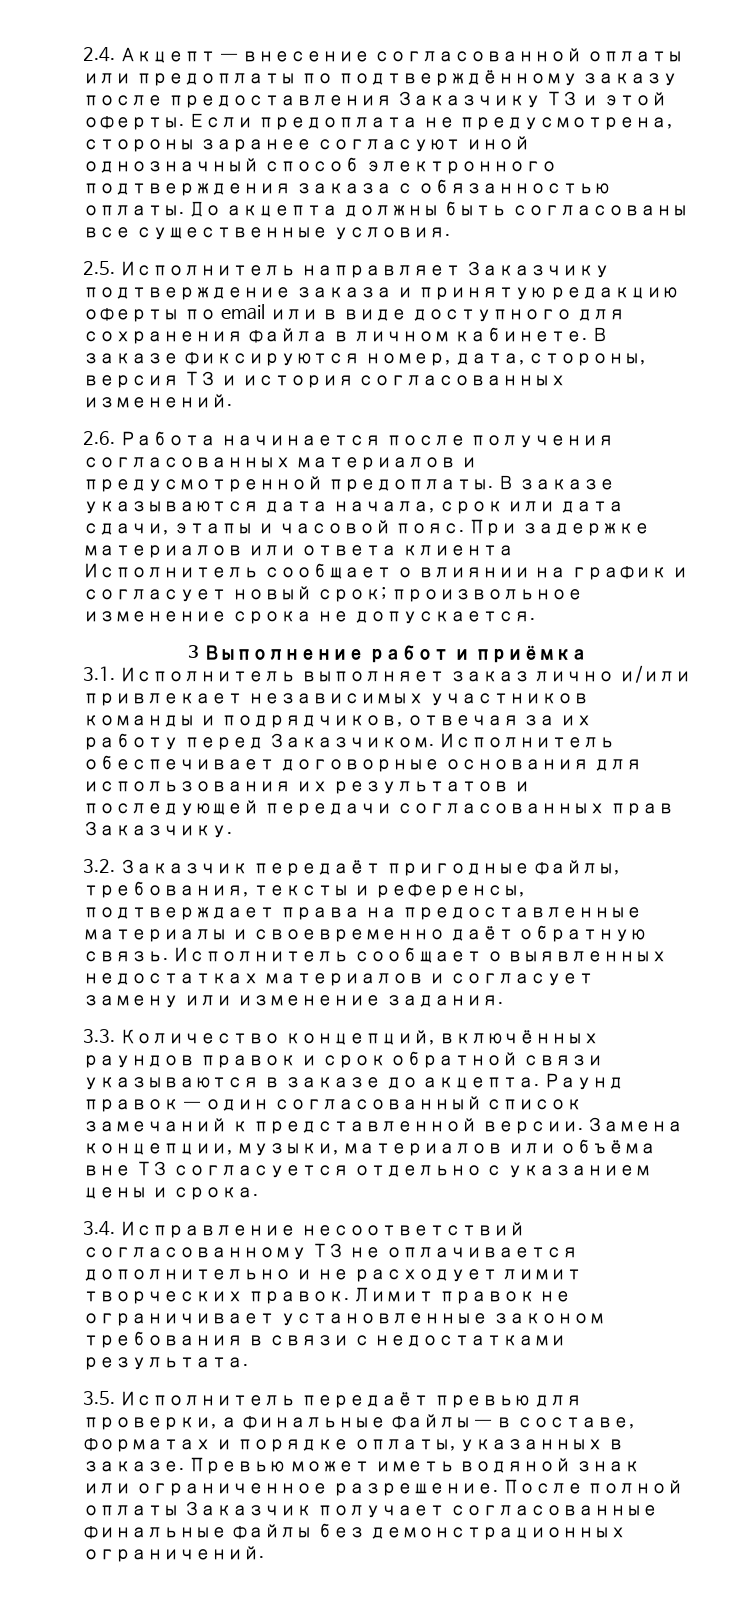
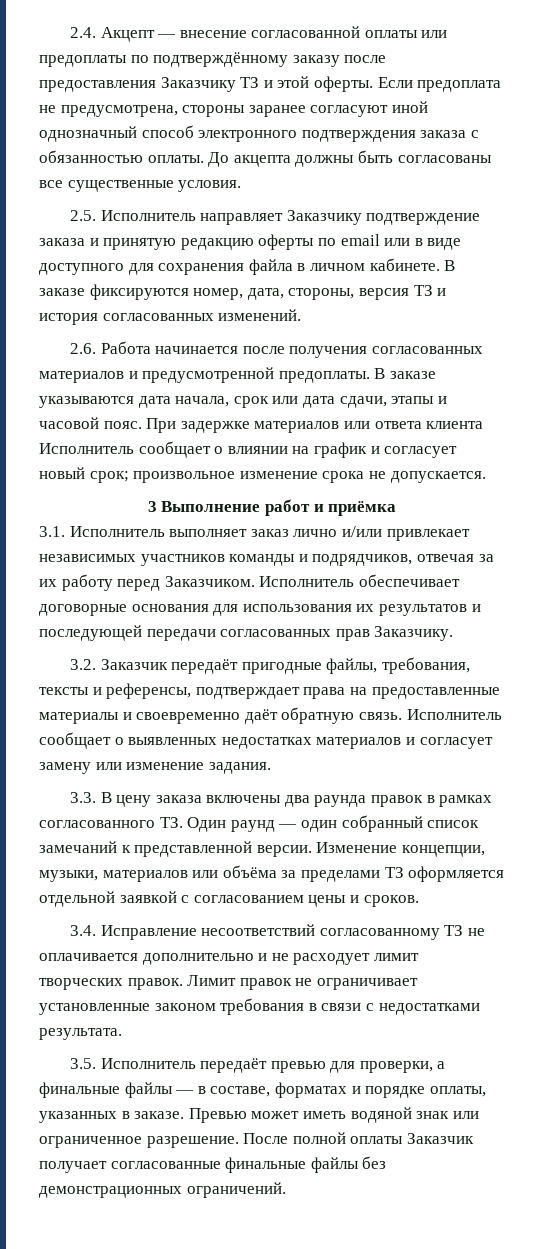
- 3.3. Количество концепций, включённых раундов правок и срок обратной связи указываются в заказе до акцепта. Раунд правок — один согласованный список замечаний к представленной версии.
+ 3.3. В цену заказа включены два раунда правок в рамках согласованного ТЗ. Один раунд — один собранный список замечаний к представленной версии.
- Замена концепции, музыки, материалов или объёма вне ТЗ согласуется отдельно с указанием цены и срока.
+ Изменение концепции, музыки, материалов или объёма за пределами ТЗ оформляется отдельной заявкой с согласованием цены и сроков.

